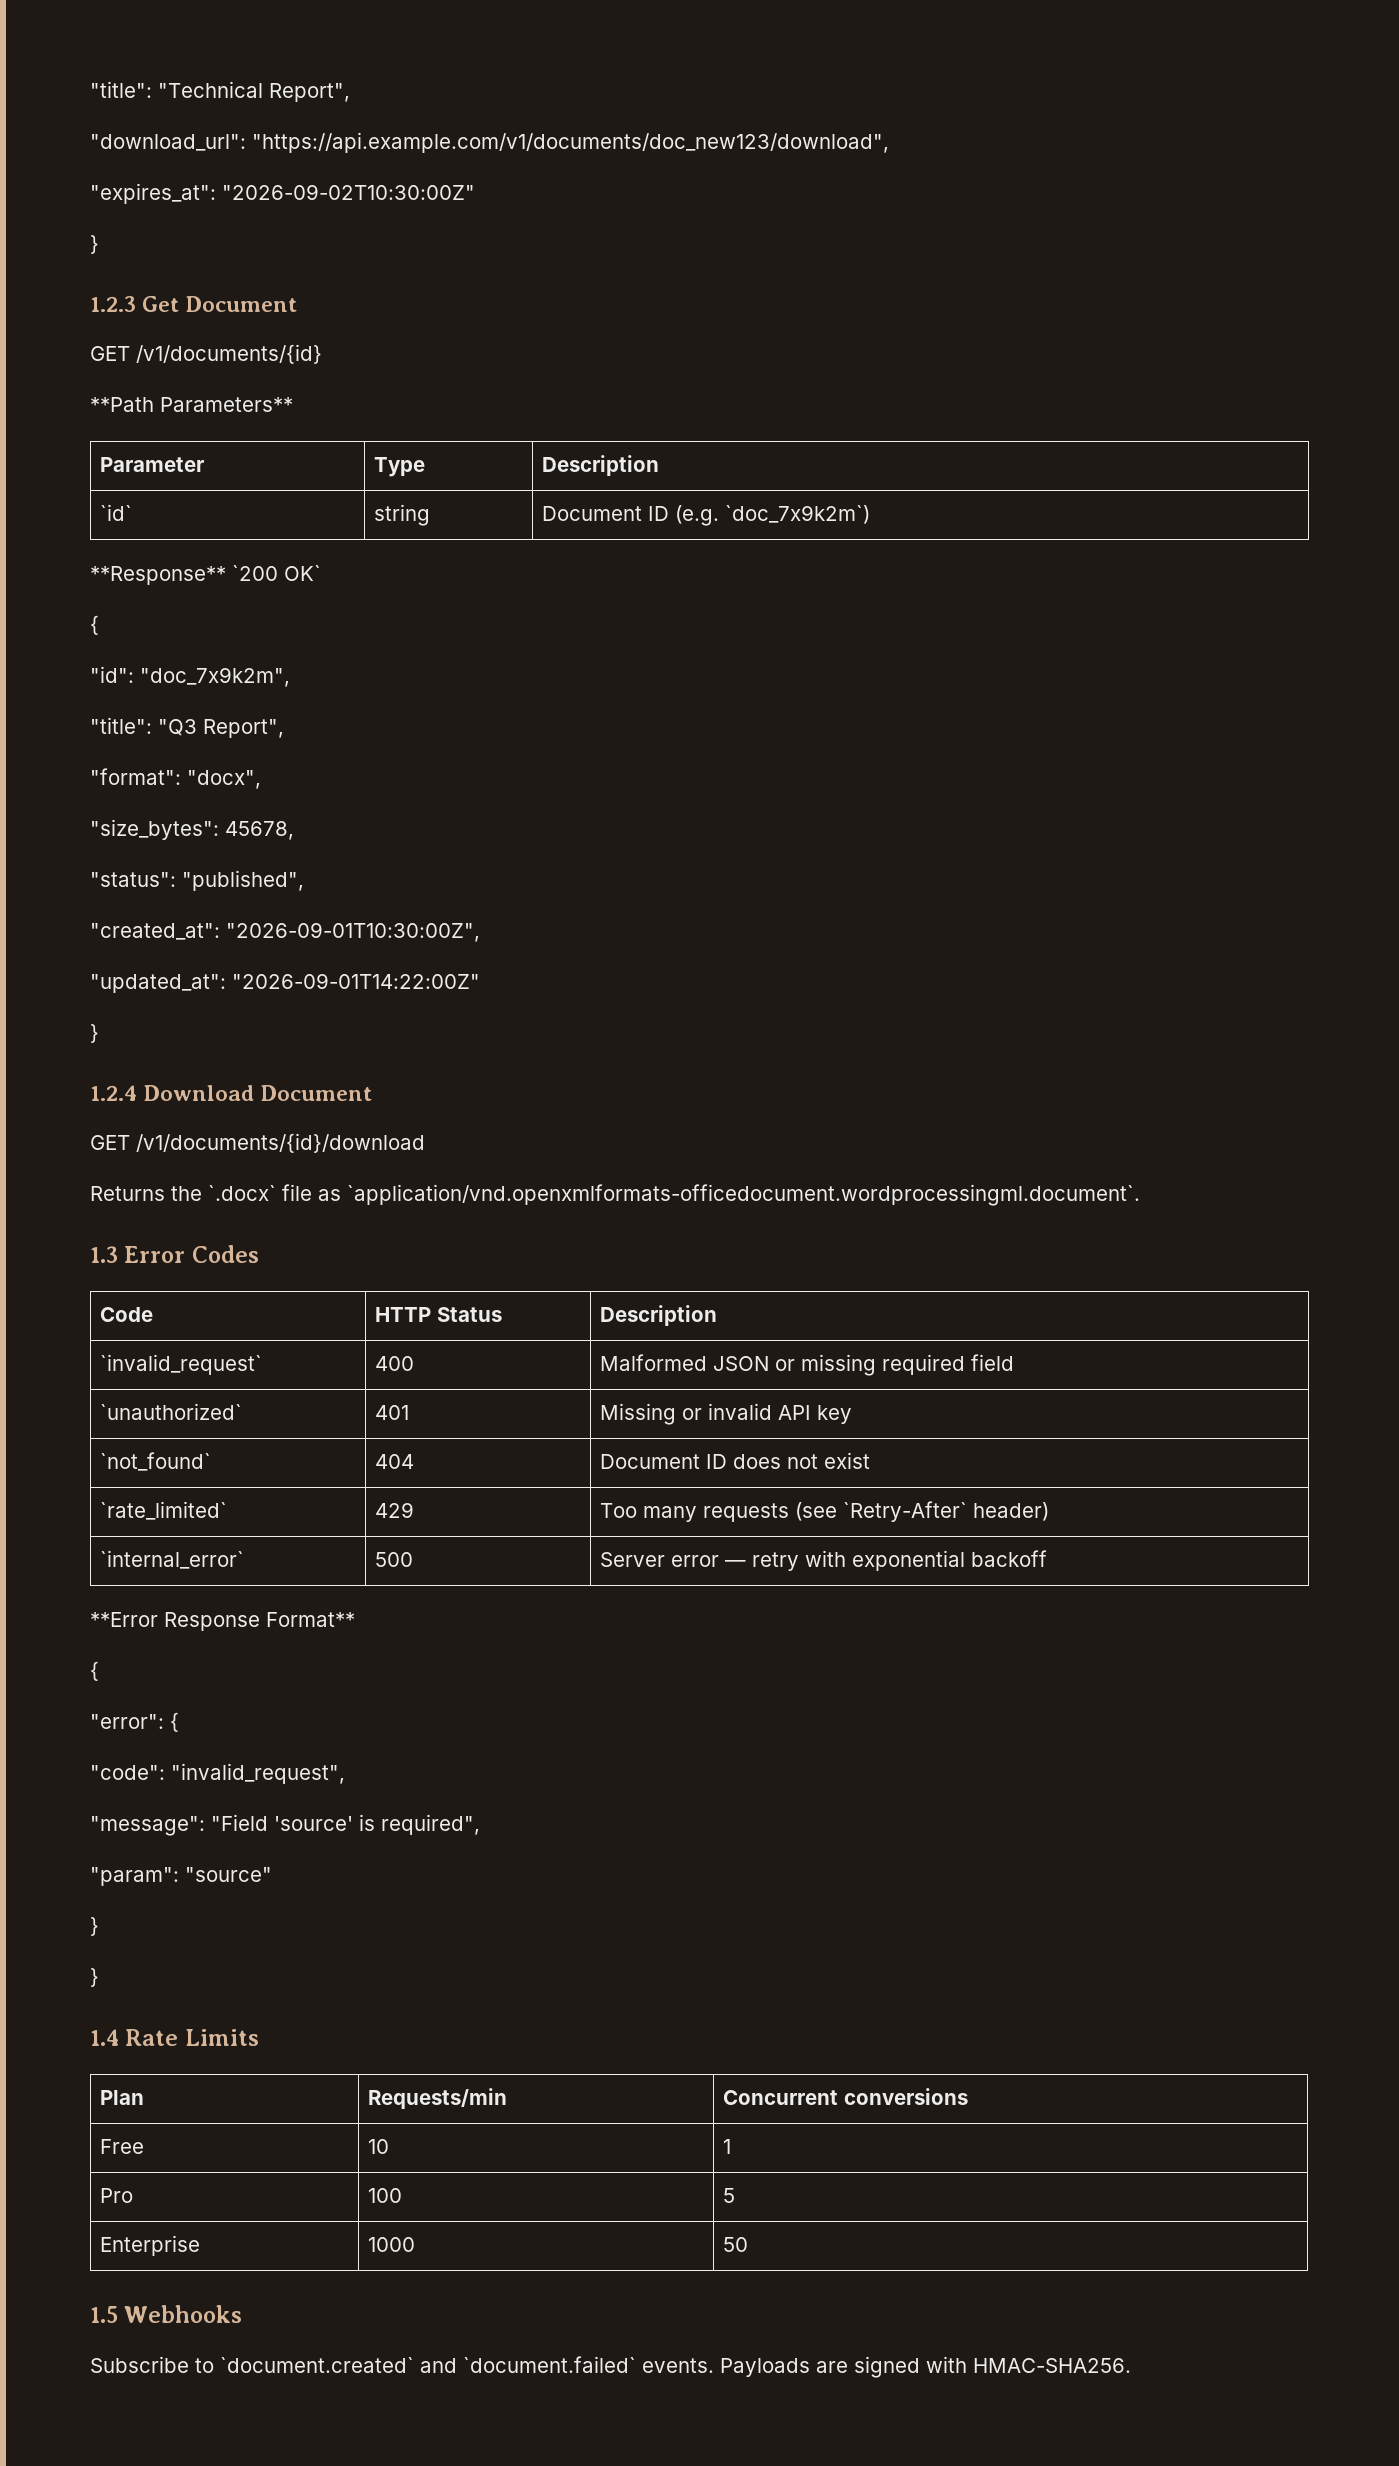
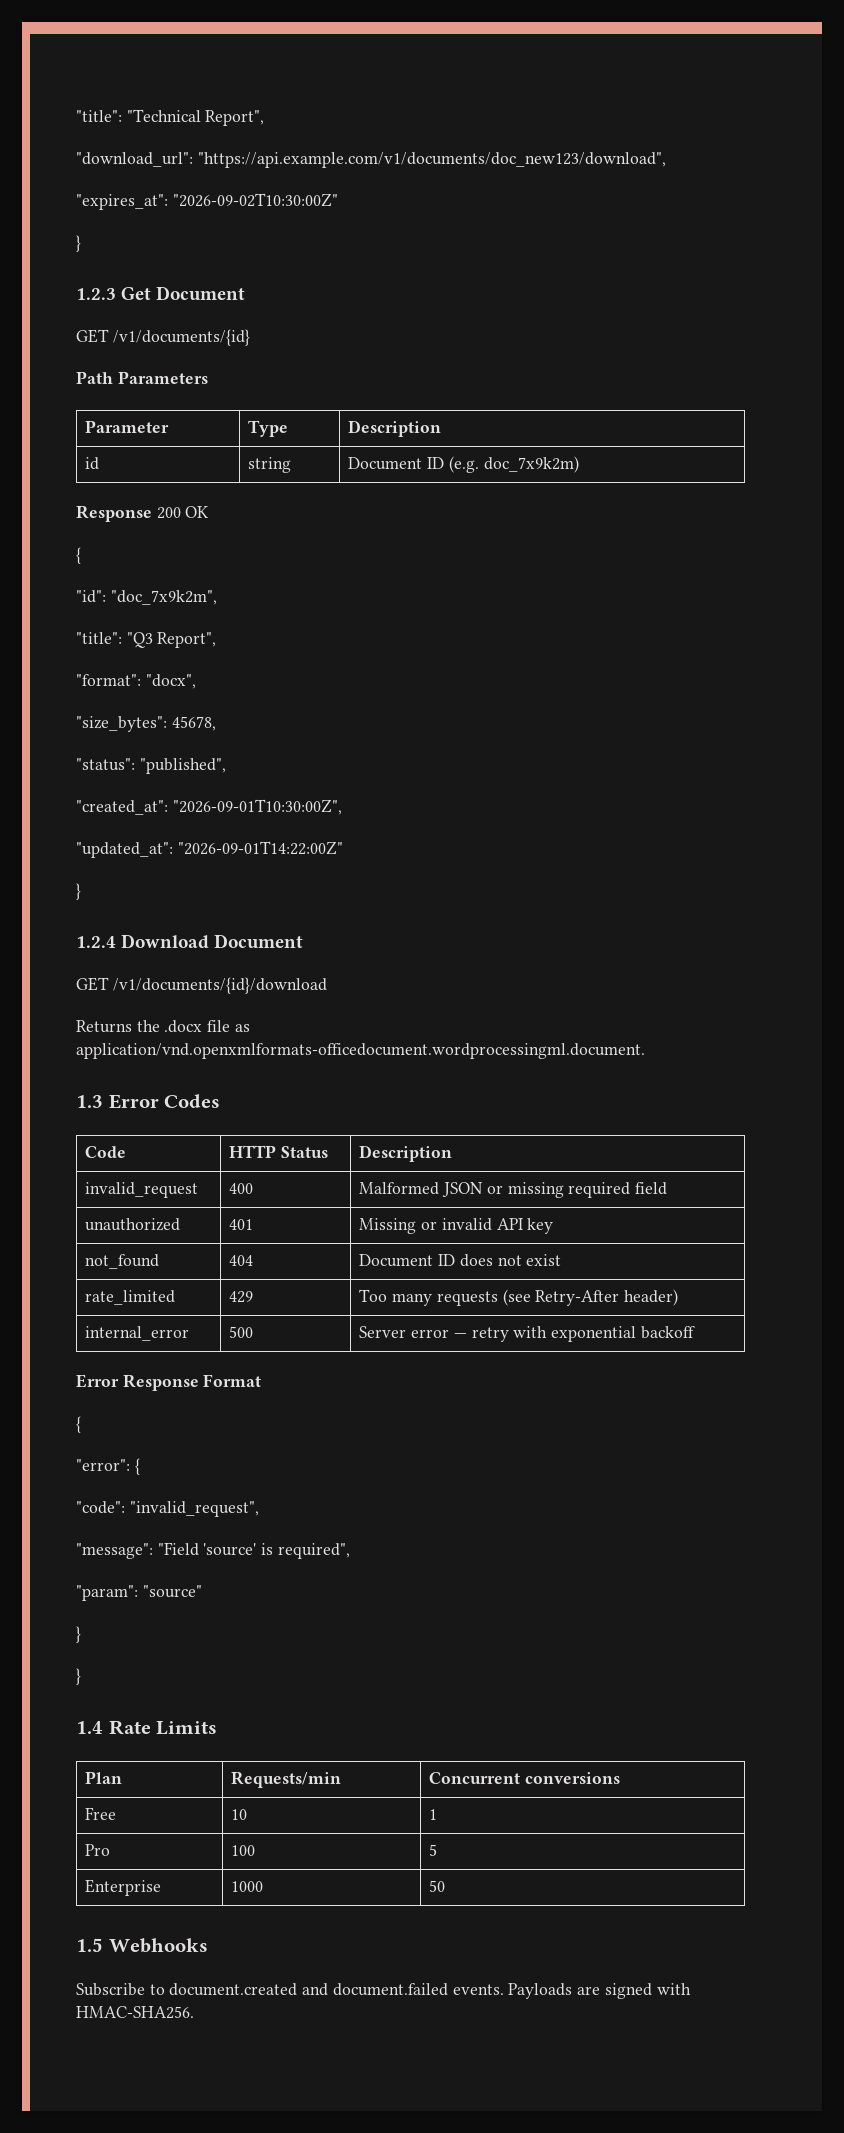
- **Path Parameters**
+ Path Parameters
- `id` | string | Document ID (e.g. `doc_7x9k2m`)
- **Response** `200 OK`
+ id | string | Document ID (e.g. doc_7x9k2m)
+ Response 200 OK
- Returns the `.docx` file as `application/vnd.openxmlformats-officedocument.wordprocessingml.document`.
+ Returns the .docx file as application/vnd.openxmlformats-officedocument.wordprocessingml.document.
- `invalid_request` | 400 | Malformed JSON or missing required field
+ invalid_request | 400 | Malformed JSON or missing required field
- `unauthorized` | 401 | Missing or invalid API key
+ unauthorized | 401 | Missing or invalid API key
- `not_found` | 404 | Document ID does not exist
+ not_found | 404 | Document ID does not exist
- `rate_limited` | 429 | Too many requests (see `Retry-After` header)
+ rate_limited | 429 | Too many requests (see Retry-After header)
- `internal_error` | 500 | Server error — retry with exponential backoff
+ internal_error | 500 | Server error — retry with exponential backoff
- **Error Response Format**
+ Error Response Format
- Subscribe to `document.created` and `document.failed` events.
+ Subscribe to document.created and document.failed events.

